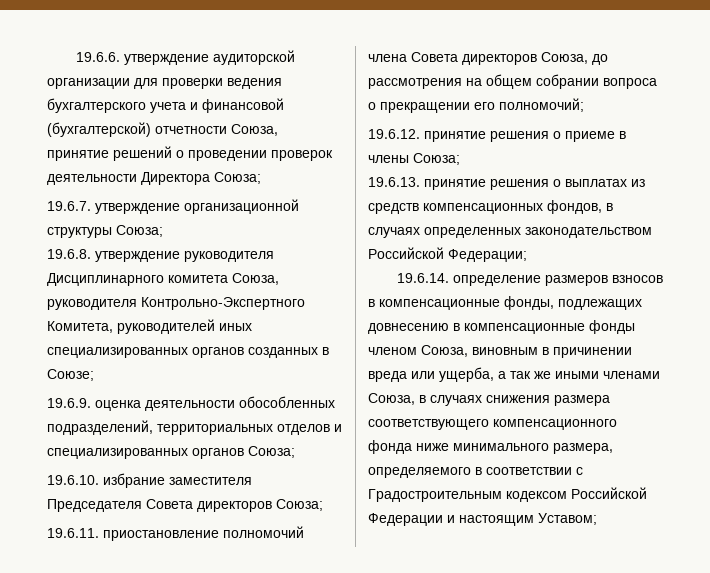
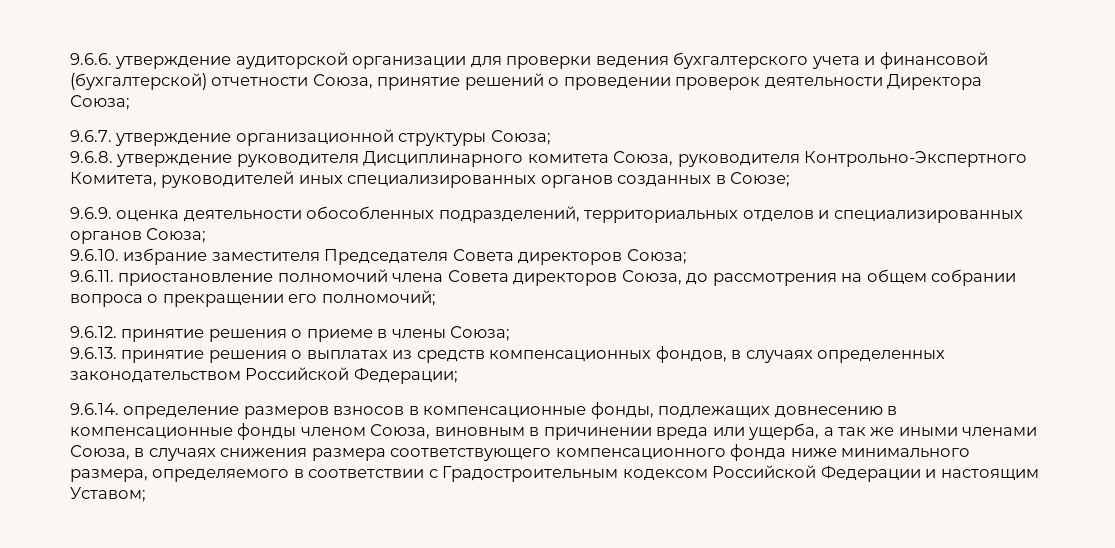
- 19.6.6. утверждение аудиторской организации для проверки ведения бухгалтерского учета и финансовой (бухгалтерской) отчетности Союза, принятие решений о проведении проверок деятельности Директора Союза;
+ 9.6.6. утверждение аудиторской организации для проверки ведения бухгалтерского учета и финансовой (бухгалтерской) отчетности Союза, принятие решений о проведении проверок деятельности Директора Союза;
- 19.6.7. утверждение организационной структуры Союза;
+ 9.6.7. утверждение организационной структуры Союза;
- 19.6.8. утверждение руководителя Дисциплинарного комитета Союза, руководителя Контрольно-Экспертного Комитета, руководителей иных специализированных органов созданных в Союзе;
+ 9.6.8. утверждение руководителя Дисциплинарного комитета Союза, руководителя Контрольно-Экспертного Комитета, руководителей иных специализированных органов созданных в Союзе;
- 19.6.9. оценка деятельности обособленных подразделений, территориальных отделов и специализированных органов Союза;
+ 9.6.9. оценка деятельности обособленных подразделений, территориальных отделов и специализированных органов Союза;
- 19.6.10. избрание заместителя Председателя Совета директоров Союза;
+ 9.6.10. избрание заместителя Председателя Совета директоров Союза;
- 19.6.11. приостановление полномочий члена Совета директоров Союза, до рассмотрения на общем собрании вопроса о прекращении его полномочий;
+ 9.6.11. приостановление полномочий члена Совета директоров Союза, до рассмотрения на общем собрании вопроса о прекращении его полномочий;
- 19.6.12. принятие решения о приеме в члены Союза;
+ 9.6.12. принятие решения о приеме в члены Союза;
- 19.6.13. принятие решения о выплатах из средств компенсационных фондов, в случаях определенных законодательством Российской Федерации;
+ 9.6.13. принятие решения о выплатах из средств компенсационных фондов, в случаях определенных законодательством Российской Федерации;
- 19.6.14. определение размеров взносов в компенсационные фонды, подлежащих довнесению в компенсационные фонды членом Союза, виновным в причинении вреда или ущерба, а так же иными членами Союза, в случаях снижения размера соответствующего компенсационного фонда ниже минимального размера, определяемого в соответствии с Градостроительным кодексом Российской Федерации и настоящим Уставом;
+ 9.6.14. определение размеров взносов в компенсационные фонды, подлежащих довнесению в компенсационные фонды членом Союза, виновным в причинении вреда или ущерба, а так же иными членами Союза, в случаях снижения размера соответствующего компенсационного фонда ниже минимального размера, определяемого в соответствии с Градостроительным кодексом Российской Федерации и настоящим Уставом;

